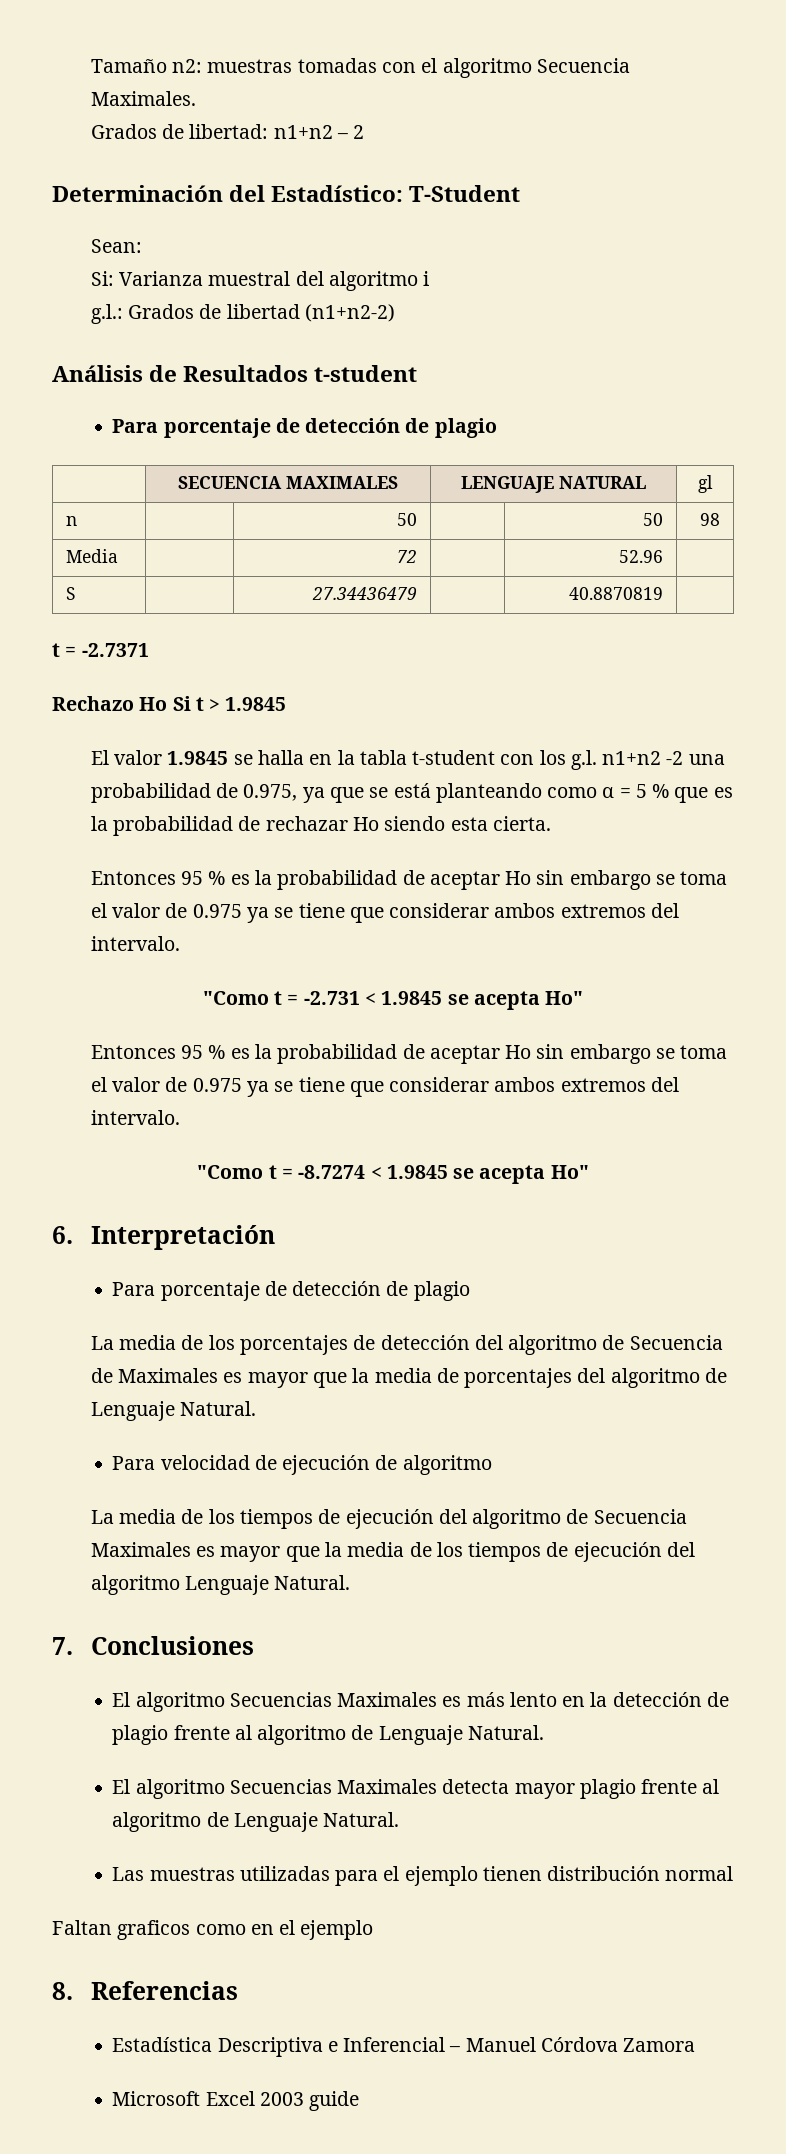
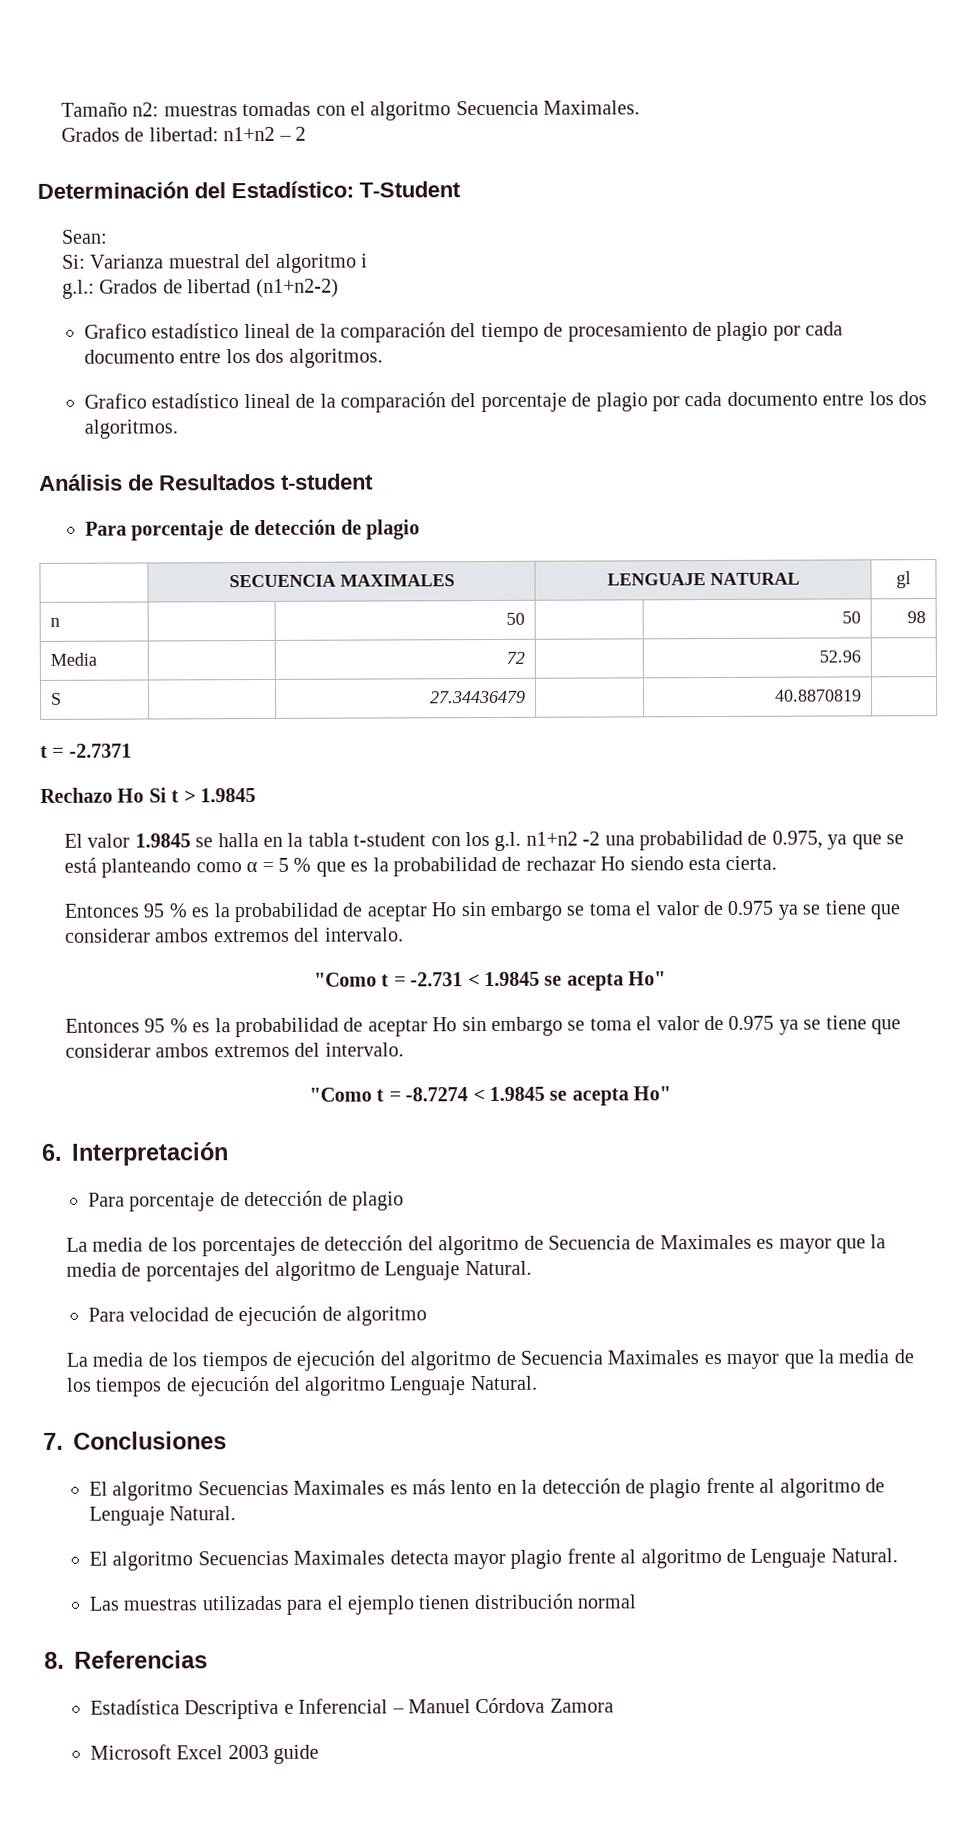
+ Grafico estadístico lineal de la comparación del tiempo de procesamiento de plagio por cada documento entre los dos algoritmos.
+ Grafico estadístico lineal de la comparación del porcentaje de plagio por cada documento entre los dos algoritmos.
- Faltan graficos como en el ejemplo

